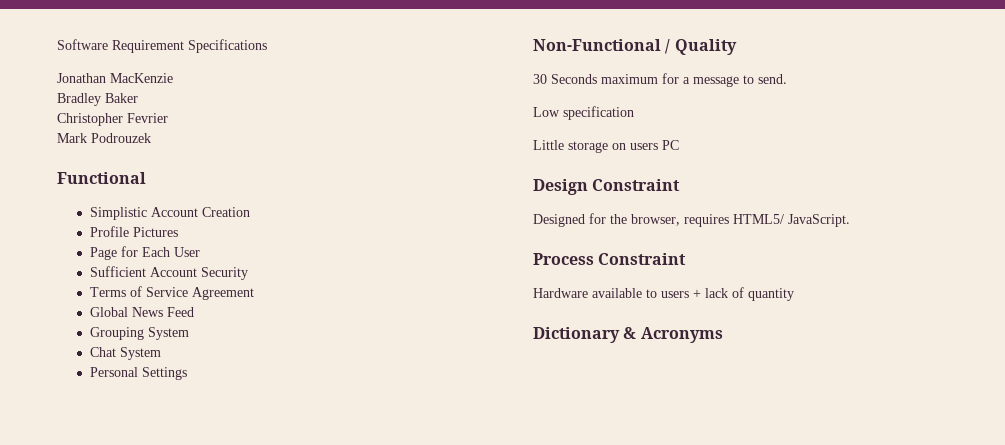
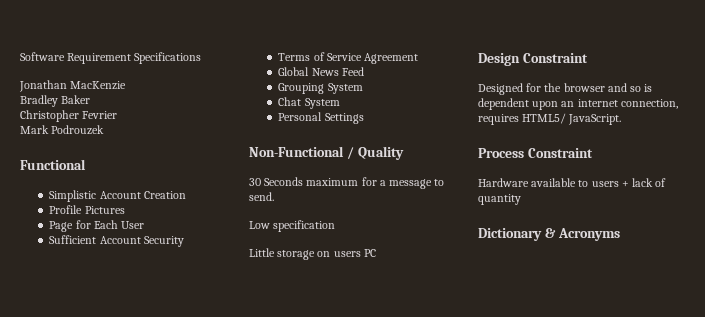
- Designed for the browser, requires HTML5/ JavaScript.
+ Designed for the browser and so is dependent upon an internet connection, requires HTML5/ JavaScript.

